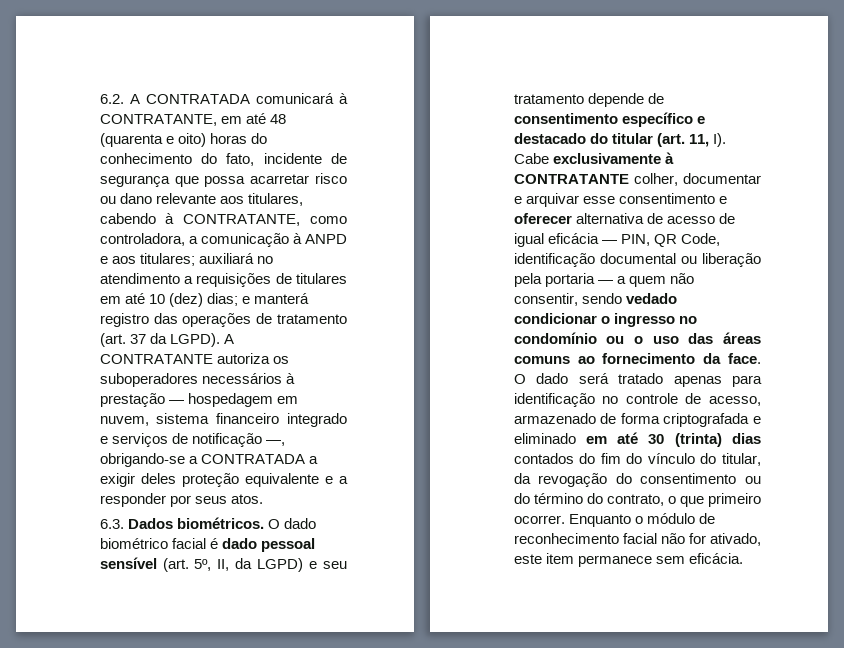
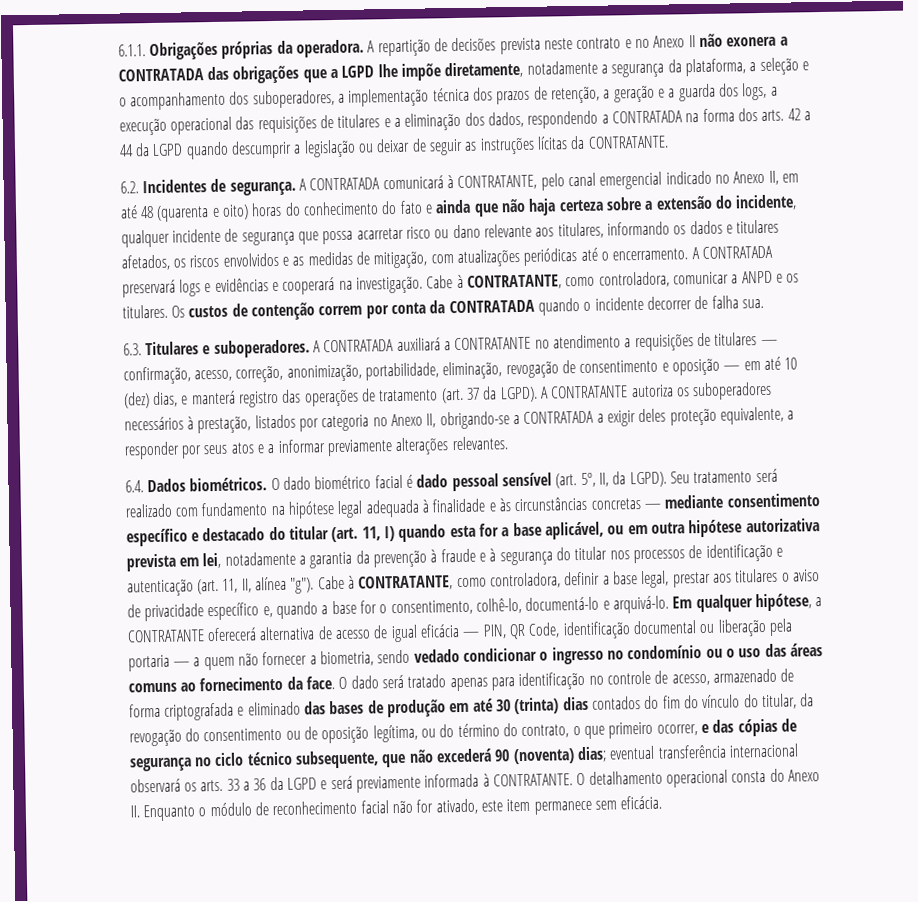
- 6.2. A CONTRATADA comunicará à CONTRATANTE, em até 48 (quarenta e oito) horas do conhecimento do fato, incidente de segurança que possa acarretar risco ou dano relevante aos titulares, cabendo à CONTRATANTE, como controladora, a comunicação à ANPD e aos titulares; auxiliará no atendimento a requisições de titulares em até 10 (dez) dias; e manterá registro das operações de tratamento (art. 37 da LGPD).
+ 6.1.1. Obrigações próprias da operadora. A repartição de decisões prevista neste contrato e no Anexo II não exonera a CONTRATADA das obrigações que a LGPD lhe impõe diretamente, notadamente a segurança da plataforma, a seleção e o acompanhamento dos suboperadores, a implementação técnica dos prazos de retenção, a geração e a guarda dos logs, a execução operacional das requisições de titulares e a eliminação dos dados, respondendo a CONTRATADA na forma dos arts. 42 a 44 da LGPD quando descumprir a legislação ou deixar de seguir as instruções lícitas da CONTRATANTE.
+ 6.2. Incidentes de segurança. A CONTRATADA comunicará à CONTRATANTE, pelo canal emergencial indicado no Anexo II, em até 48 (quarenta e oito) horas do conhecimento do fato e ainda que não haja certeza sobre a extensão do incidente, qualquer incidente de segurança que possa acarretar risco ou dano relevante aos titulares, informando os dados e titulares afetados, os riscos envolvidos e as medidas de mitigação, com atualizações periódicas até o encerramento. A CONTRATADA preservará logs e evidências e cooperará na investigação. Cabe à CONTRATANTE, como controladora, comunicar a ANPD e os titulares. Os custos de contenção correm por conta da CONTRATADA quando o incidente decorrer de falha sua.
+ 6.3. Titulares e suboperadores. A CONTRATADA auxiliará a CONTRATANTE no atendimento a requisições de titulares — confirmação, acesso, correção, anonimização, portabilidade, eliminação, revogação de consentimento e oposição — em até 10 (dez) dias, e manterá registro das operações de tratamento (art. 37 da LGPD).
- A CONTRATANTE autoriza os suboperadores necessários à prestação — hospedagem em nuvem, sistema financeiro integrado e serviços de notificação —, obrigando-se a CONTRATADA a exigir deles proteção equivalente e a responder por seus atos.
- 6.3. Dados biométricos.
+ A CONTRATANTE autoriza os suboperadores necessários à prestação, listados por categoria no Anexo II, obrigando-se a CONTRATADA a exigir deles proteção equivalente, a responder por seus atos e a informar previamente alterações relevantes.
+ 6.4. Dados biométricos.
- O dado biométrico facial é dado pessoal sensível (art. 5º, II, da LGPD) e seu tratamento depende de consentimento específico e destacado do titular (art. 11, I). Cabe exclusivamente à CONTRATANTE colher, documentar e arquivar esse consentimento e oferecer alternativa de acesso de igual eficácia — PIN, QR Code, identificação documental ou liberação pela portaria — a quem não consentir, sendo vedado condicionar o ingresso no condomínio ou o uso das áreas comuns ao fornecimento da face.
+ O dado biométrico facial é dado pessoal sensível (art. 5º, II, da LGPD). Seu tratamento será realizado com fundamento na hipótese legal adequada à finalidade e às circunstâncias concretas — mediante consentimento específico e destacado do titular (art. 11, I) quando esta for a base aplicável, ou em outra hipótese autorizativa prevista em lei, notadamente a garantia da prevenção à fraude e à segurança do titular nos processos de identificação e autenticação (art. 11, II, alínea "g"). Cabe à CONTRATANTE, como controladora, definir a base legal, prestar aos titulares o aviso de privacidade específico e, quando a base for o consentimento, colhê-lo, documentá-lo e arquivá-lo. Em qualquer hipótese, a CONTRATANTE oferecerá alternativa de acesso de igual eficácia — PIN, QR Code, identificação documental ou liberação pela portaria — a quem não fornecer a biometria, sendo vedado condicionar o ingresso no condomínio ou o uso das áreas comuns ao fornecimento da face.
- O dado será tratado apenas para identificação no controle de acesso, armazenado de forma criptografada e eliminado em até 30 (trinta) dias contados do fim do vínculo do titular, da revogação do consentimento ou do término do contrato, o que primeiro ocorrer. Enquanto o módulo de reconhecimento facial não for ativado, este item permanece sem eficácia.
+ O dado será tratado apenas para identificação no controle de acesso, armazenado de forma criptografada e eliminado das bases de produção em até 30 (trinta) dias contados do fim do vínculo do titular, da revogação do consentimento ou de oposição legítima, ou do término do contrato, o que primeiro ocorrer, e das cópias de segurança no ciclo técnico subsequente, que não excederá 90 (noventa) dias; eventual transferência internacional observará os arts. 33 a 36 da LGPD e será previamente informada à CONTRATANTE. O detalhamento operacional consta do Anexo II. Enquanto o módulo de reconhecimento facial não for ativado, este item permanece sem eficácia.

